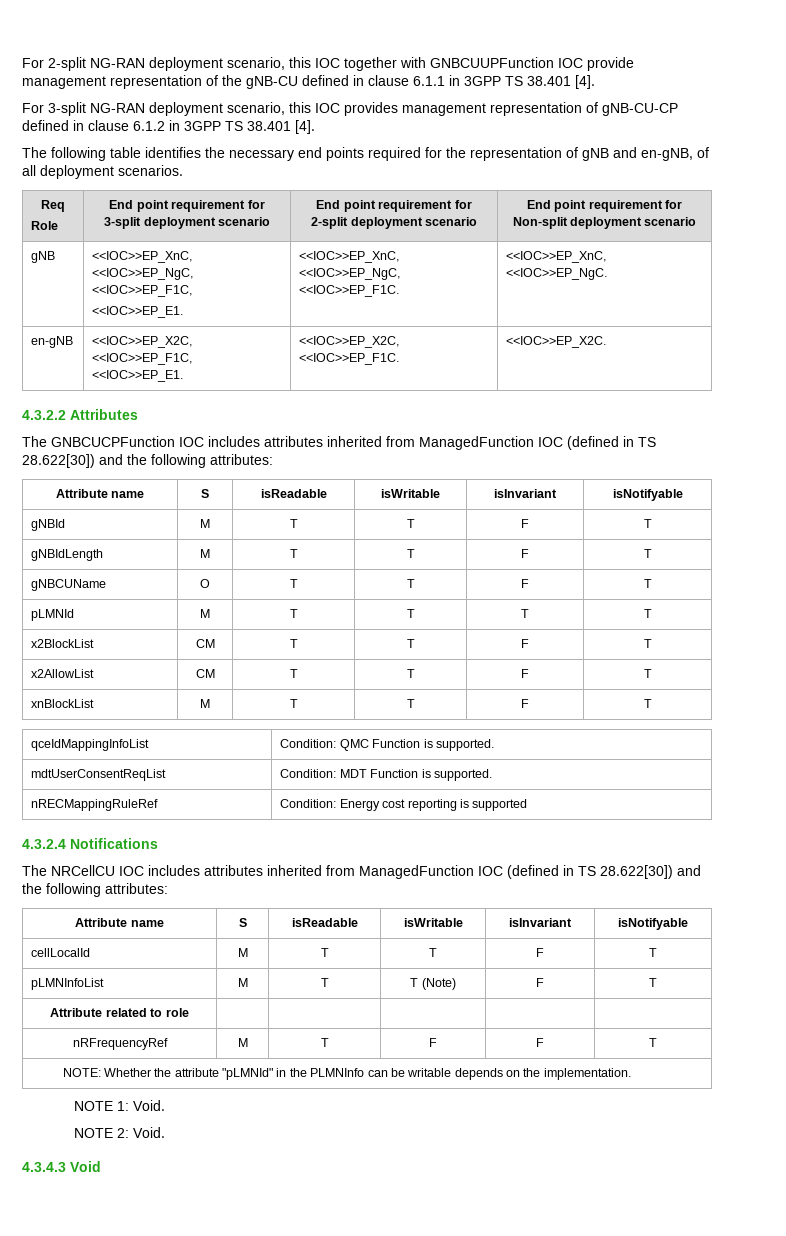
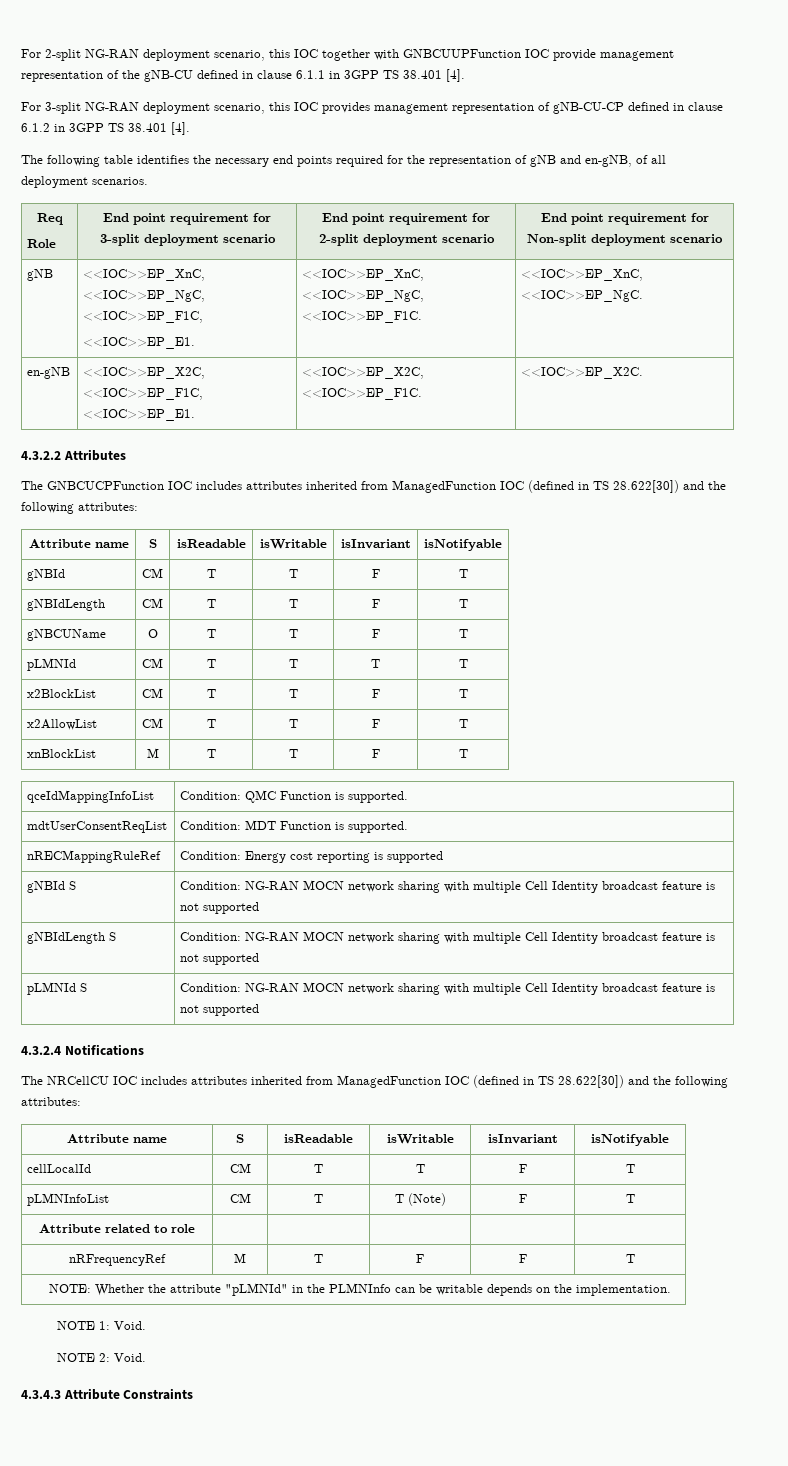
- gNBId | M | T | T | F | T
+ gNBId | CM | T | T | F | T
- gNBIdLength | M | T | T | F | T
+ gNBIdLength | CM | T | T | F | T
- pLMNId | M | T | T | T | T
+ pLMNId | CM | T | T | T | T
+ gNBId S | Condition: NG-RAN MOCN network sharing with multiple Cell Identity broadcast feature is not supported
+ gNBIdLength S | Condition: NG-RAN MOCN network sharing with multiple Cell Identity broadcast feature is not supported
+ pLMNId S | Condition: NG-RAN MOCN network sharing with multiple Cell Identity broadcast feature is not supported
- cellLocalId | M | T | T | F | T
+ cellLocalId | CM | T | T | F | T
- pLMNInfoList | M | T | T (Note) | F | T
+ pLMNInfoList | CM | T | T (Note) | F | T
- 4.3.4.3 Void
+ 4.3.4.3 Attribute Constraints

